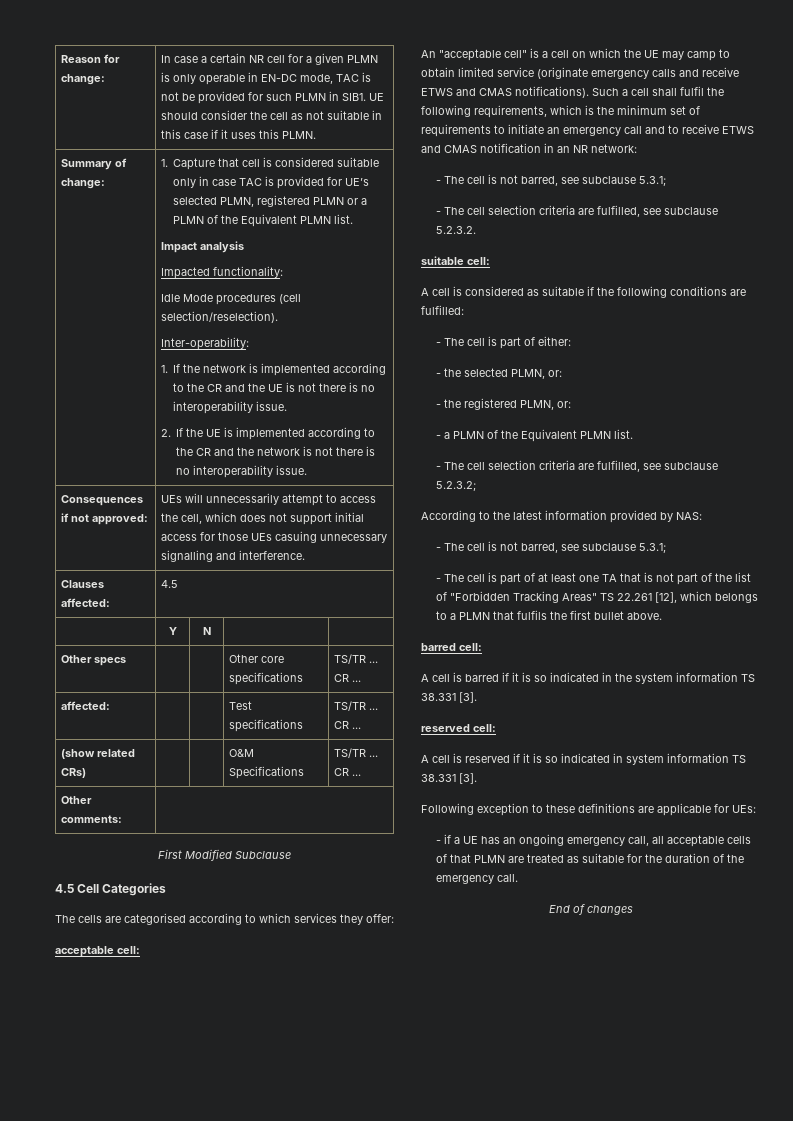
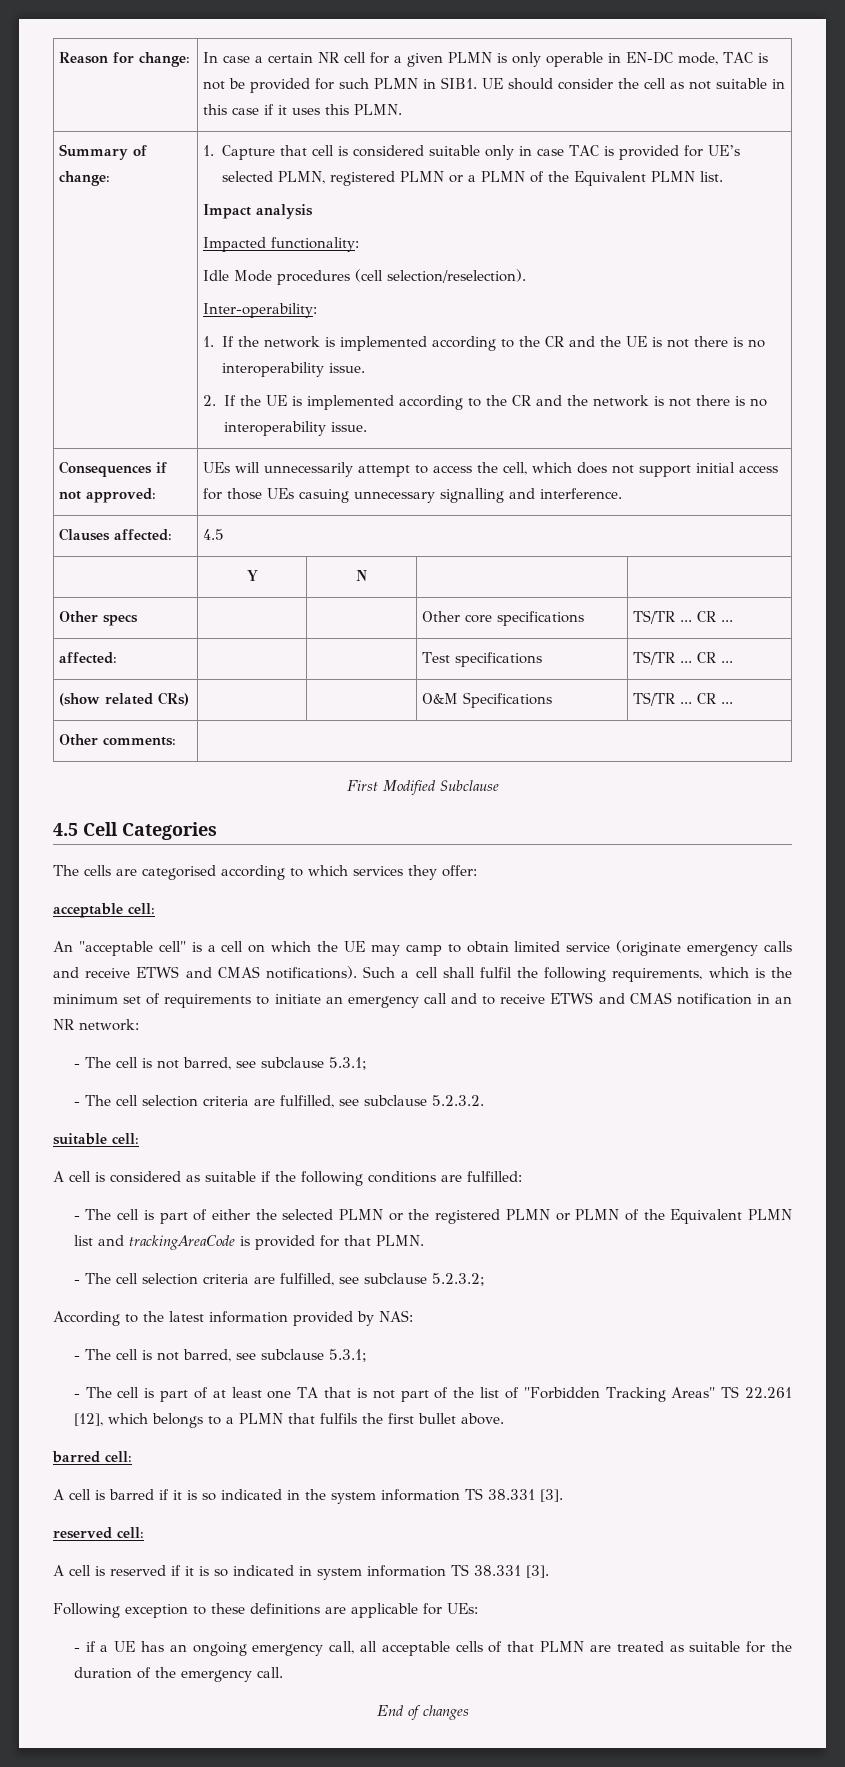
- - The cell is part of either:
- - the selected PLMN, or:
- - the registered PLMN, or:
- - a PLMN of the Equivalent PLMN list.
+ - The cell is part of either the selected PLMN or the registered PLMN or PLMN of the Equivalent PLMN list and trackingAreaCode is provided for that PLMN.

